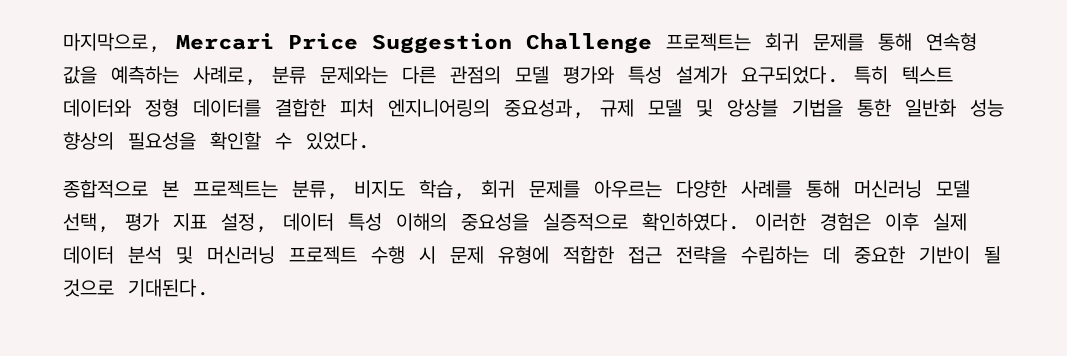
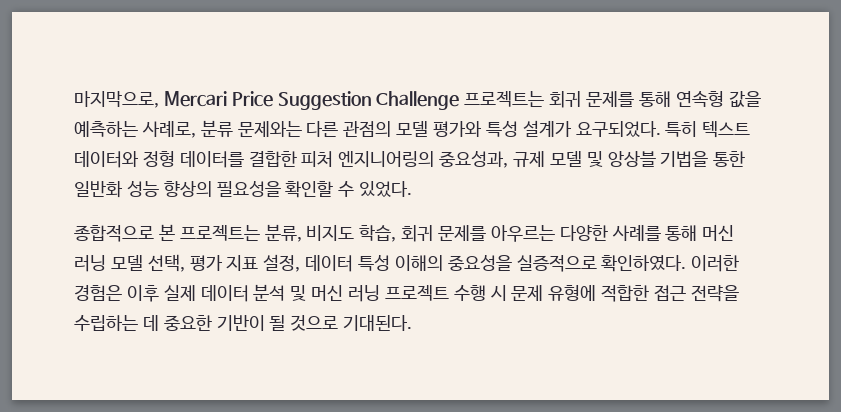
- 종합적으로 본 프로젝트는 분류, 비지도 학습, 회귀 문제를 아우르는 다양한 사례를 통해 머신러닝 모델 선택, 평가 지표 설정, 데이터 특성 이해의 중요성을 실증적으로 확인하였다.
+ 종합적으로 본 프로젝트는 분류, 비지도 학습, 회귀 문제를 아우르는 다양한 사례를 통해 머신 러닝 모델 선택, 평가 지표 설정, 데이터 특성 이해의 중요성을 실증적으로 확인하였다.
- 이러한 경험은 이후 실제 데이터 분석 및 머신러닝 프로젝트 수행 시 문제 유형에 적합한 접근 전략을 수립하는 데 중요한 기반이 될 것으로 기대된다.
+ 이러한 경험은 이후 실제 데이터 분석 및 머신 러닝 프로젝트 수행 시 문제 유형에 적합한 접근 전략을 수립하는 데 중요한 기반이 될 것으로 기대된다.

